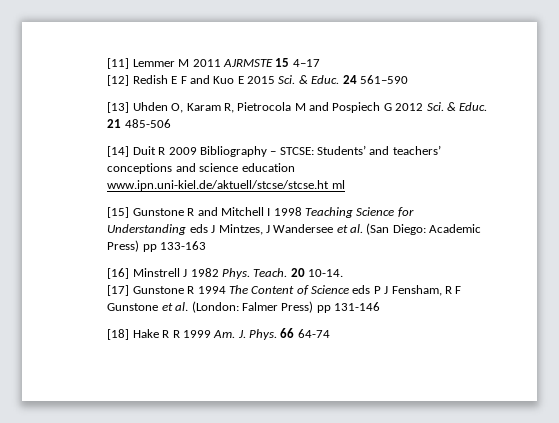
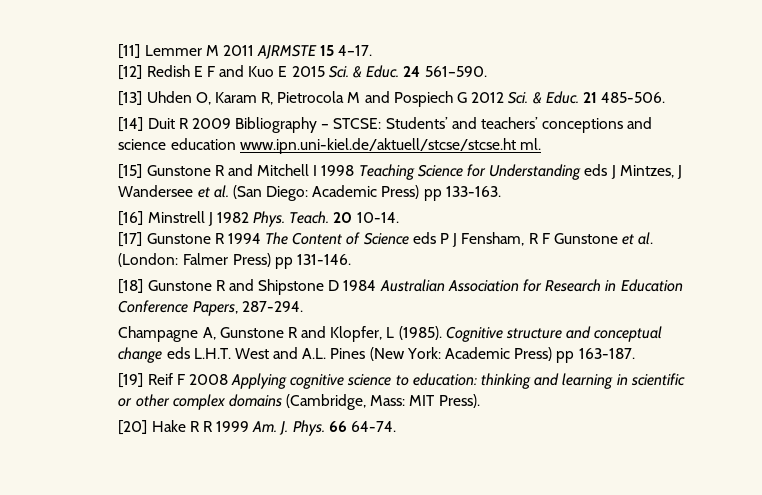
- [11] Lemmer M 2011 AJRMSTE 15 4–17
+ [11] Lemmer M 2011 AJRMSTE 15 4–17.
- 24 561–590
+ 24 561–590.
- 21 485-506
+ 21 485-506.
- [14] Duit R 2009 Bibliography – STCSE: Students’ and teachers’ conceptions and science education www.ipn.uni-kiel.de/aktuell/stcse/stcse.ht ml
+ [14] Duit R 2009 Bibliography – STCSE: Students’ and teachers’ conceptions and science education www.ipn.uni-kiel.de/aktuell/stcse/stcse.ht ml.
- [15] Gunstone R and Mitchell I 1998 Teaching Science for Understanding eds J Mintzes, J Wandersee et al. (San Diego: Academic Press) pp 133-163
+ [15] Gunstone R and Mitchell I 1998 Teaching Science for Understanding eds J Mintzes, J Wandersee et al. (San Diego: Academic Press) pp 133-163.
- [17] Gunstone R 1994 The Content of Science eds P J Fensham, R F Gunstone et al. (London: Falmer Press) pp 131-146
+ [17] Gunstone R 1994 The Content of Science eds P J Fensham, R F Gunstone et al. (London: Falmer Press) pp 131-146.
- [18] Hake R R 1999 Am. J. Phys.
+ [18] Gunstone R and Shipstone D 1984 Australian Association for Research in Education Conference Papers, 287-294.
+ Champagne A, Gunstone R and Klopfer, L (1985). Cognitive structure and conceptual change eds L.H.T. West and A.L. Pines (New York: Academic Press) pp 163-187.
+ [19] Reif F 2008 Applying cognitive science to education: thinking and learning in scientific or other complex domains (Cambridge, Mass: MIT Press).
+ [20] Hake R R 1999 Am. J. Phys.
- 66 64-74
+ 66 64-74.

